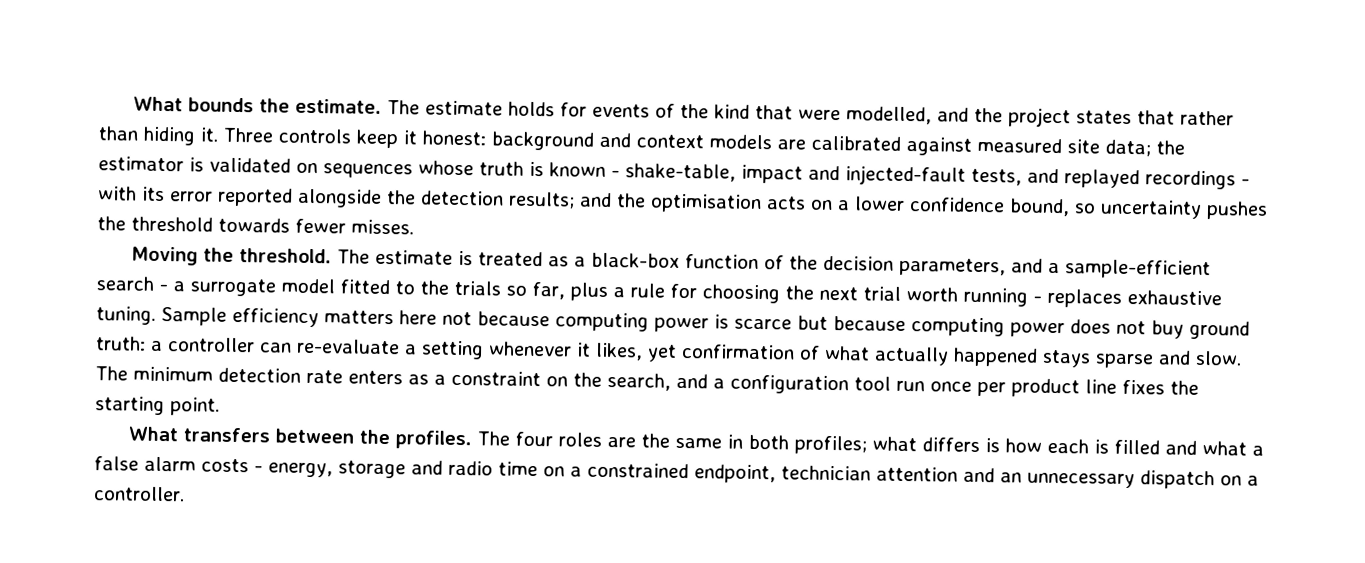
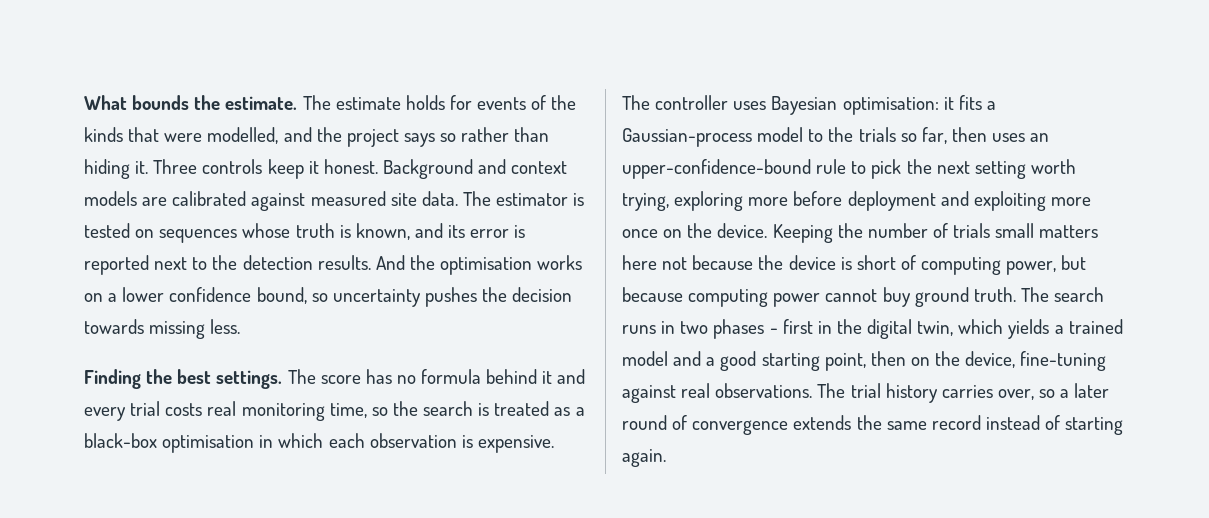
- The estimate holds for events of the kind that were modelled, and the project states that rather than hiding it.
+ The estimate holds for events of the kinds that were modelled, and the project says so rather than hiding it.
- Three controls keep it honest: background and context models are calibrated against measured site data; the estimator is validated on sequences whose truth is known - shake-table, impact and injected-fault tests, and replayed recordings - with its error reported alongside the detection results; and the optimisation acts on a lower confidence bound, so uncertainty pushes the threshold towards fewer misses.
- Moving the threshold. The estimate is treated as a black-box function of the decision parameters, and a sample-efficient search - a surrogate model fitted to the trials so far, plus a rule for choosing the next trial worth running - replaces exhaustive tuning. Sample efficiency matters here not because computing power is scarce but because computing power does not buy ground truth: a controller can re-evaluate a setting whenever it likes, yet confirmation of what actually happened stays sparse and slow. The minimum detection rate enters as a constraint on the search, and a configuration tool run once per product line fixes the starting point.
- What transfers between the profiles. The four roles are the same in both profiles; what differs is how each is filled and what a false alarm costs - energy, storage and radio time on a constrained endpoint, technician attention and an unnecessary dispatch on a controller.
+ Three controls keep it honest. Background and context models are calibrated against measured site data. The estimator is tested on sequences whose truth is known, and its error is reported next to the detection results. And the optimisation works on a lower confidence bound, so uncertainty pushes the decision towards missing less.
+ Finding the best settings. The score has no formula behind it and every trial costs real monitoring time, so the search is treated as a black-box optimisation in which each observation is expensive. The controller uses Bayesian optimisation: it fits a Gaussian-process model to the trials so far, then uses an upper-confidence-bound rule to pick the next setting worth trying, exploring more before deployment and exploiting more once on the device. Keeping the number of trials small matters here not because the device is short of computing power, but because computing power cannot buy ground truth. The search runs in two phases - first in the digital twin, which yields a trained model and a good starting point, then on the device, fine-tuning against real observations. The trial history carries over, so a later round of convergence extends the same record instead of starting again.

